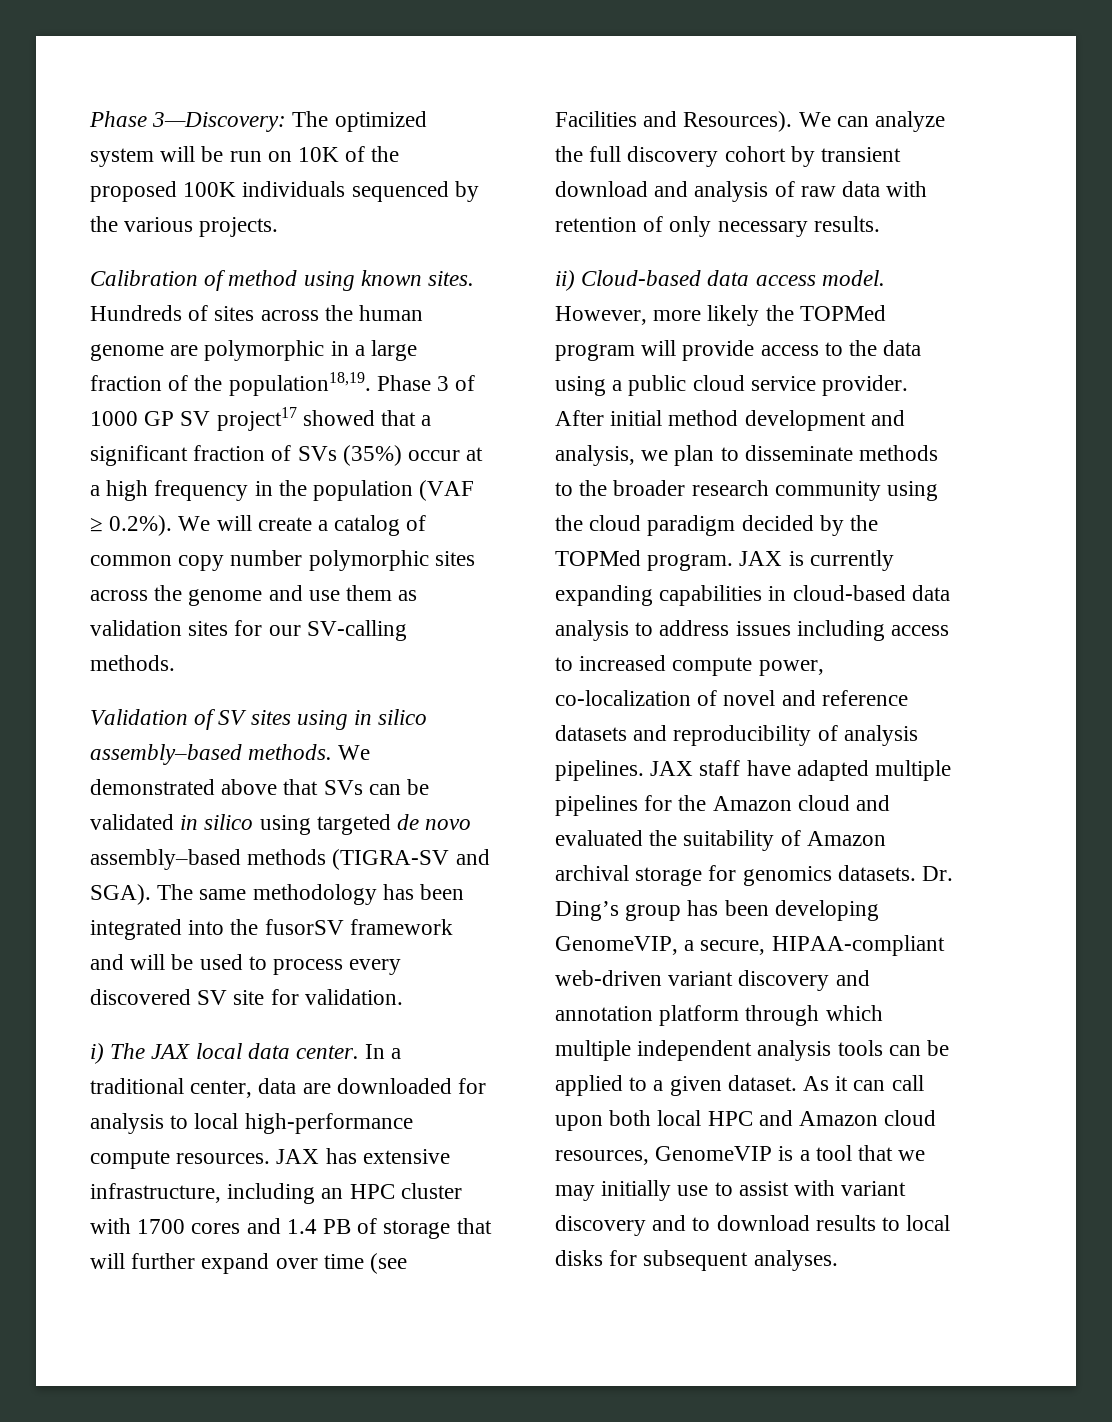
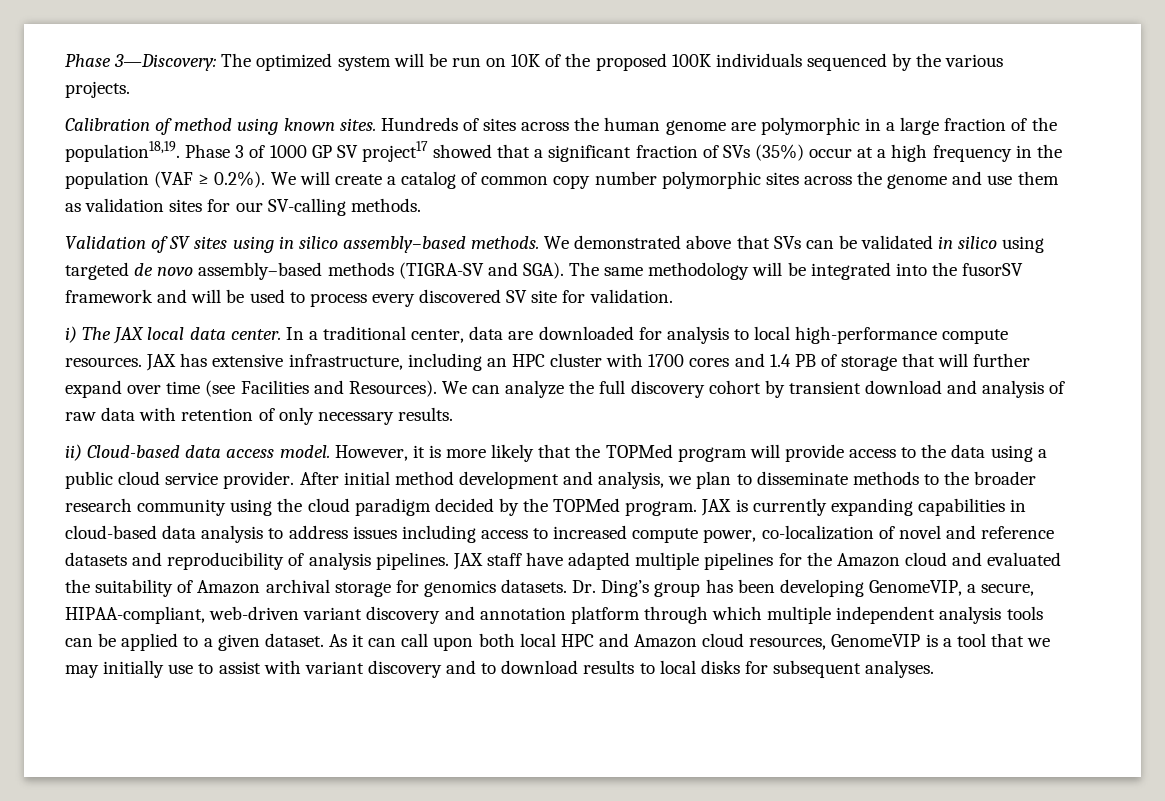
- The same methodology has been integrated into the fusorSV framework and will be used to process every discovered SV site for validation.
+ The same methodology will be integrated into the fusorSV framework and will be used to process every discovered SV site for validation.
- However, more likely the TOPMed program will provide access to the data using a public cloud service provider.
+ However, it is more likely that the TOPMed program will provide access to the data using a public cloud service provider.
- Dr. Ding’s group has been developing GenomeVIP, a secure, HIPAA-compliant web-driven variant discovery and annotation platform through which multiple independent analysis tools can be applied to a given dataset.
+ Dr. Ding’s group has been developing GenomeVIP, a secure, HIPAA-compliant, web-driven variant discovery and annotation platform through which multiple independent analysis tools can be applied to a given dataset.

